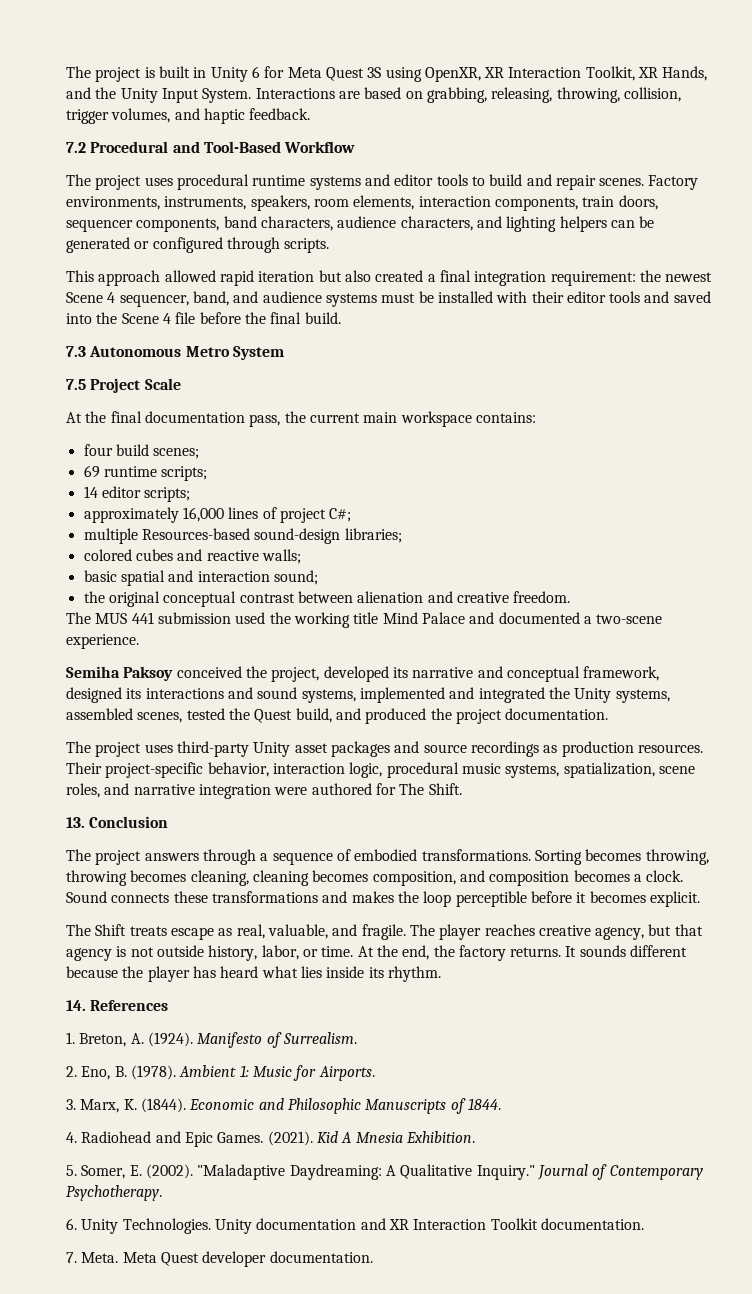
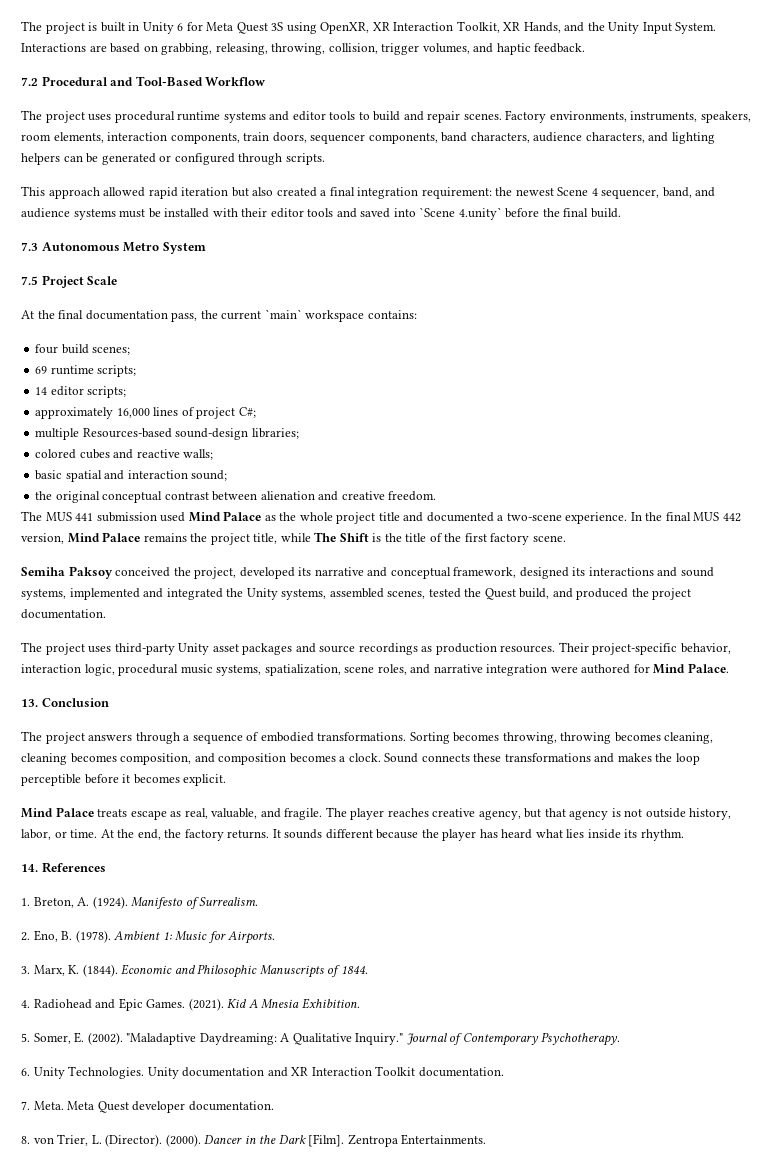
- This approach allowed rapid iteration but also created a final integration requirement: the newest Scene 4 sequencer, band, and audience systems must be installed with their editor tools and saved into the Scene 4 file before the final build.
+ This approach allowed rapid iteration but also created a final integration requirement: the newest Scene 4 sequencer, band, and audience systems must be installed with their editor tools and saved into `Scene 4.unity` before the final build.
- At the final documentation pass, the current main workspace contains:
+ At the final documentation pass, the current `main` workspace contains:
- The MUS 441 submission used the working title Mind Palace and documented a two-scene experience.
+ The MUS 441 submission used Mind Palace as the whole project title and documented a two-scene experience. In the final MUS 442 version, Mind Palace remains the project title, while The Shift is the title of the first factory scene.
- Their project-specific behavior, interaction logic, procedural music systems, spatialization, scene roles, and narrative integration were authored for The Shift.
+ Their project-specific behavior, interaction logic, procedural music systems, spatialization, scene roles, and narrative integration were authored for Mind Palace.
- The Shift treats escape as real, valuable, and fragile.
+ Mind Palace treats escape as real, valuable, and fragile.
+ 8. von Trier, L. (Director). (2000). Dancer in the Dark [Film]. Zentropa Entertainments.

